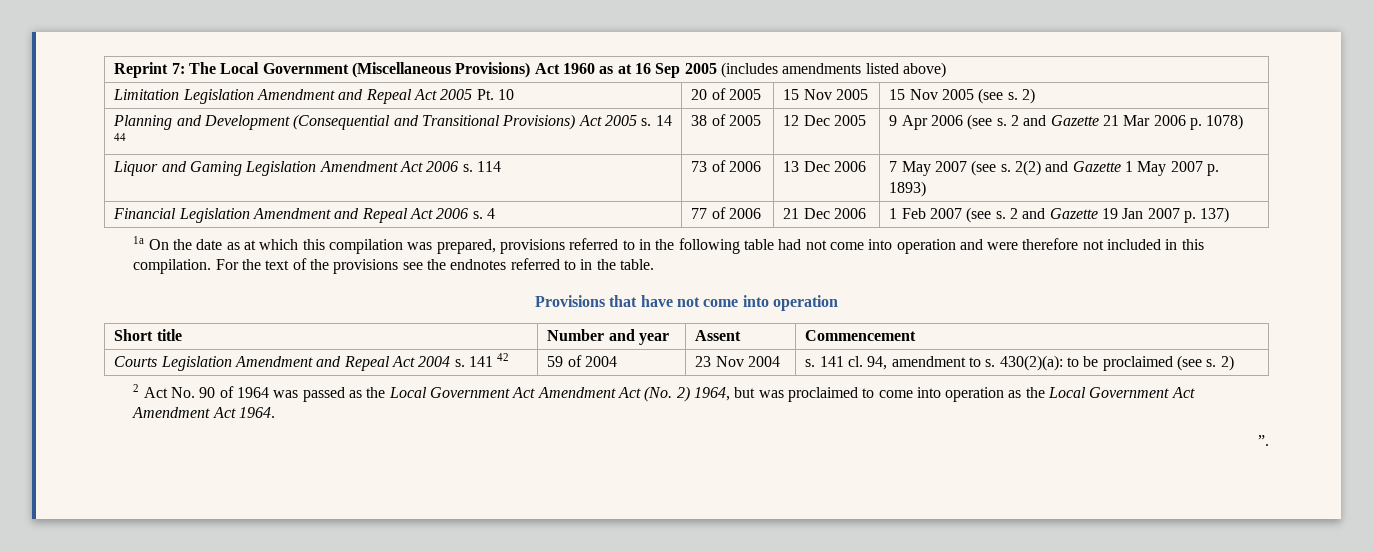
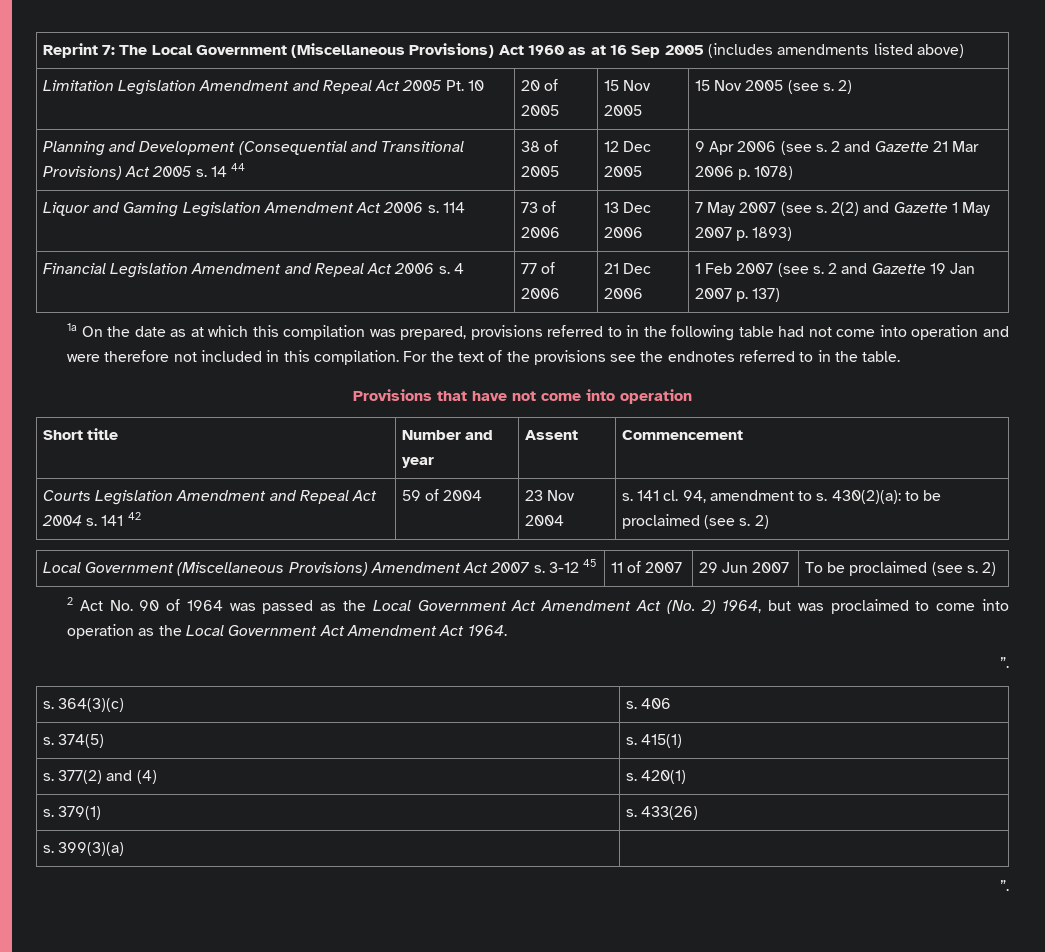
+ Local Government (Miscellaneous Provisions) Amendment Act 2007 s. 3-12 45 | 11 of 2007 | 29 Jun 2007 | To be proclaimed (see s. 2)
+ s. 364(3)(c) | s. 406
+ s. 374(5) | s. 415(1)
+ s. 377(2) and (4) | s. 420(1)
+ s. 379(1) | s. 433(26)
+ s. 399(3)(a) |
+ ”.

